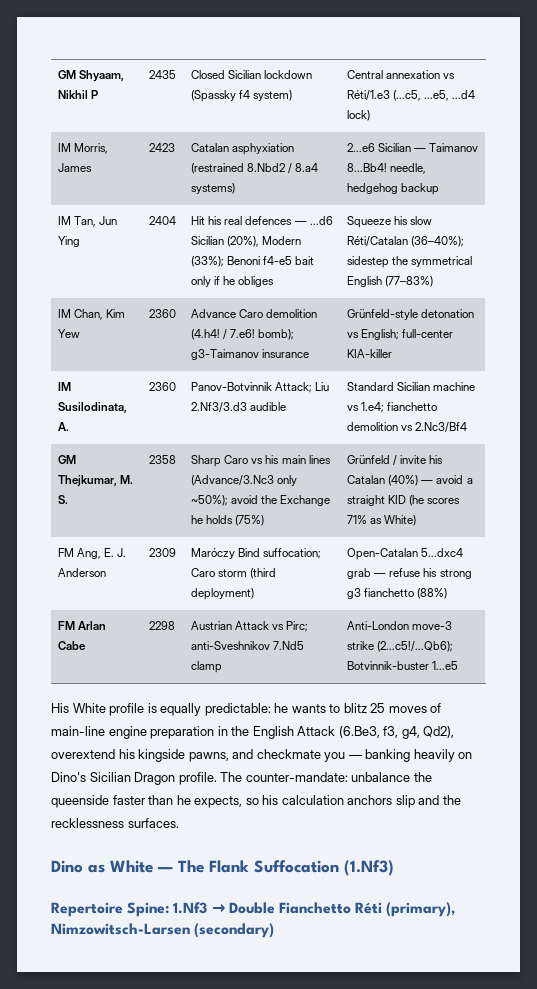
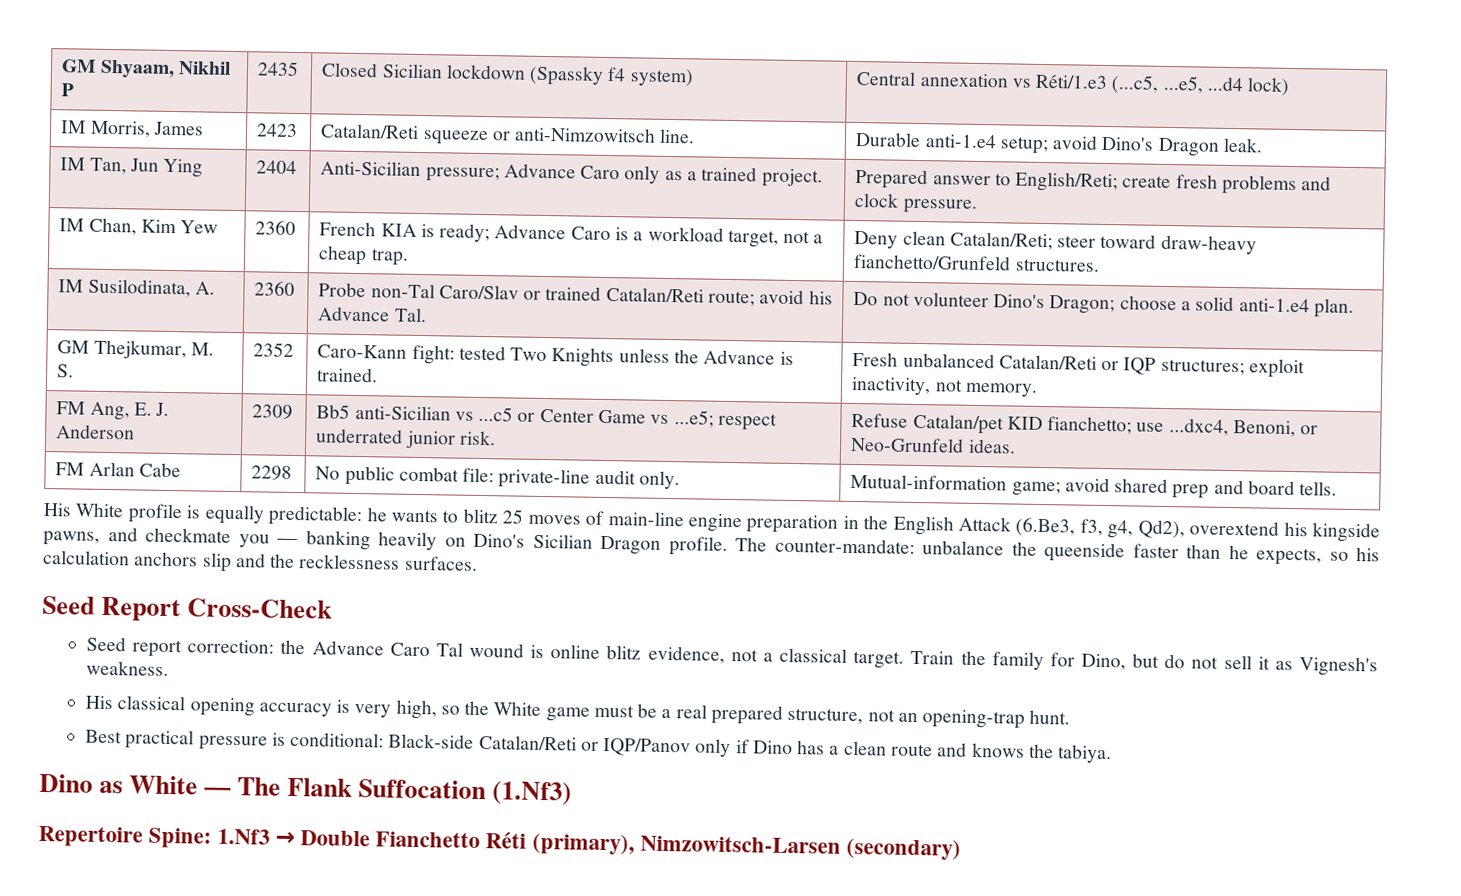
- IM Morris, James | 2423 | Catalan asphyxiation (restrained 8.Nbd2 / 8.a4 systems) | 2...e6 Sicilian — Taimanov 8...Bb4! needle, hedgehog backup
+ IM Morris, James | 2423 | Catalan/Reti squeeze or anti-Nimzowitsch line. | Durable anti-1.e4 setup; avoid Dino's Dragon leak.
- IM Tan, Jun Ying | 2404 | Hit his real defences — ...d6 Sicilian (20%), Modern (33%); Benoni f4-e5 bait only if he obliges | Squeeze his slow Réti/Catalan (36–40%); sidestep the symmetrical English (77–83%)
+ IM Tan, Jun Ying | 2404 | Anti-Sicilian pressure; Advance Caro only as a trained project. | Prepared answer to English/Reti; create fresh problems and clock pressure.
- IM Chan, Kim Yew | 2360 | Advance Caro demolition (4.h4! / 7.e6! bomb); g3-Taimanov insurance | Grünfeld-style detonation vs English; full-center KIA-killer
- IM Susilodinata, A. | 2360 | Panov-Botvinnik Attack; Liu 2.Nf3/3.d3 audible | Standard Sicilian machine vs 1.e4; fianchetto demolition vs 2.Nc3/Bf4
- GM Thejkumar, M. S. | 2358 | Sharp Caro vs his main lines (Advance/3.Nc3 only ~50%); avoid the Exchange he holds (75%) | Grünfeld / invite his Catalan (40%) — avoid a straight KID (he scores 71% as White)
+ IM Chan, Kim Yew | 2360 | French KIA is ready; Advance Caro is a workload target, not a cheap trap. | Deny clean Catalan/Reti; steer toward draw-heavy fianchetto/Grunfeld structures.
+ IM Susilodinata, A. | 2360 | Probe non-Tal Caro/Slav or trained Catalan/Reti route; avoid his Advance Tal. | Do not volunteer Dino's Dragon; choose a solid anti-1.e4 plan.
+ GM Thejkumar, M. S. | 2352 | Caro-Kann fight: tested Two Knights unless the Advance is trained. | Fresh unbalanced Catalan/Reti or IQP structures; exploit inactivity, not memory.
- FM Ang, E. J. Anderson | 2309 | Maróczy Bind suffocation; Caro storm (third deployment) | Open-Catalan 5...dxc4 grab — refuse his strong g3 fianchetto (88%)
- FM Arlan Cabe | 2298 | Austrian Attack vs Pirc; anti-Sveshnikov 7.Nd5 clamp | Anti-London move-3 strike (2...c5!/...Qb6); Botvinnik-buster 1...e5
+ FM Ang, E. J. Anderson | 2309 | Bb5 anti-Sicilian vs ...c5 or Center Game vs ...e5; respect underrated junior risk. | Refuse Catalan/pet KID fianchetto; use ...dxc4, Benoni, or Neo-Grunfeld ideas.
+ FM Arlan Cabe | 2298 | No public combat file: private-line audit only. | Mutual-information game; avoid shared prep and board tells.
+ Seed Report Cross-Check
+ Seed report correction: the Advance Caro Tal wound is online blitz evidence, not a classical target. Train the family for Dino, but do not sell it as Vignesh's weakness.
+ His classical opening accuracy is very high, so the White game must be a real prepared structure, not an opening-trap hunt.
+ Best practical pressure is conditional: Black-side Catalan/Reti or IQP/Panov only if Dino has a clean route and knows the tabiya.

